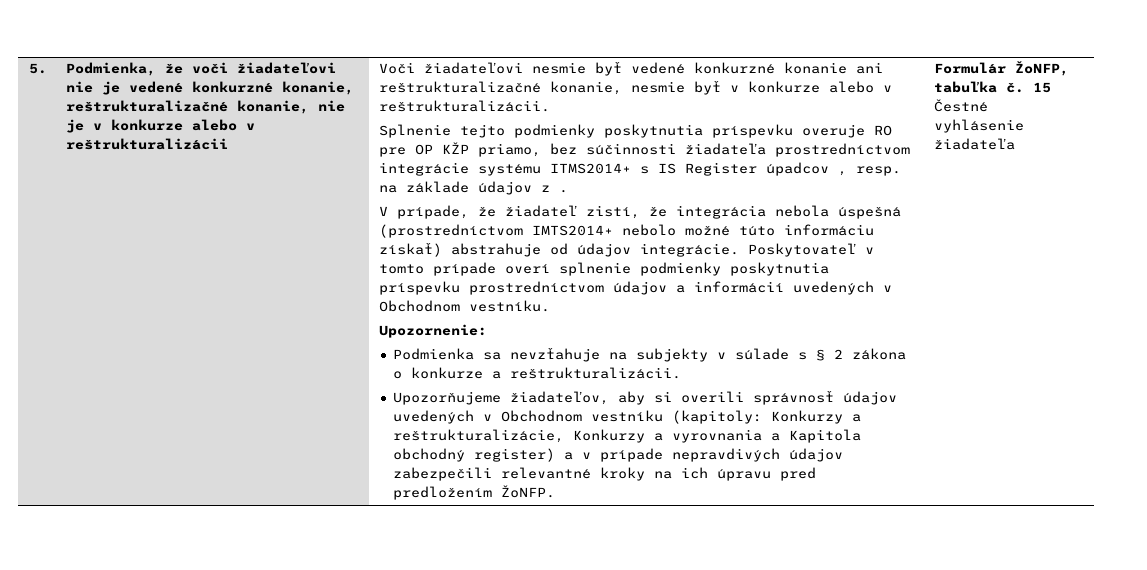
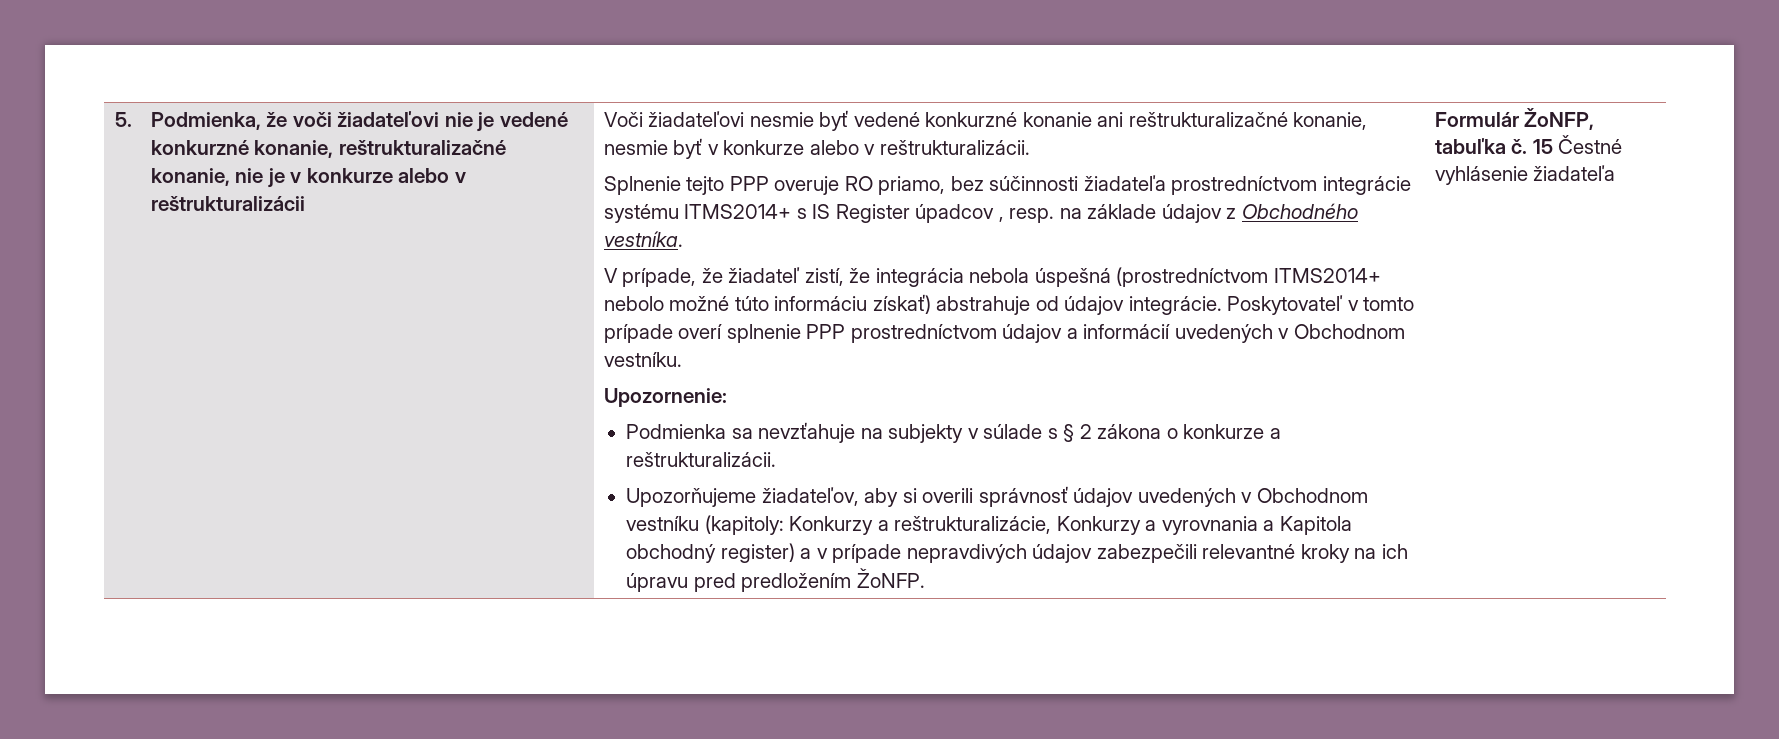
- Splnenie tejto podmienky poskytnutia príspevku overuje RO pre OP KŽP priamo, bez súčinnosti žiadateľa prostredníctvom integrácie systému ITMS2014+ s IS Register úpadcov , resp. na základe údajov z .
+ Splnenie tejto PPP overuje RO priamo, bez súčinnosti žiadateľa prostredníctvom integrácie systému ITMS2014+ s IS Register úpadcov , resp. na základe údajov z Obchodného vestníka.
- V prípade, že žiadateľ zistí, že integrácia nebola úspešná (prostredníctvom IMTS2014+ nebolo možné túto informáciu získať) abstrahuje od údajov integrácie.
+ V prípade, že žiadateľ zistí, že integrácia nebola úspešná (prostredníctvom ITMS2014+ nebolo možné túto informáciu získať) abstrahuje od údajov integrácie.
- Poskytovateľ v tomto prípade overí splnenie podmienky poskytnutia príspevku prostredníctvom údajov a informácií uvedených v Obchodnom vestníku.
+ Poskytovateľ v tomto prípade overí splnenie PPP prostredníctvom údajov a informácií uvedených v Obchodnom vestníku.

